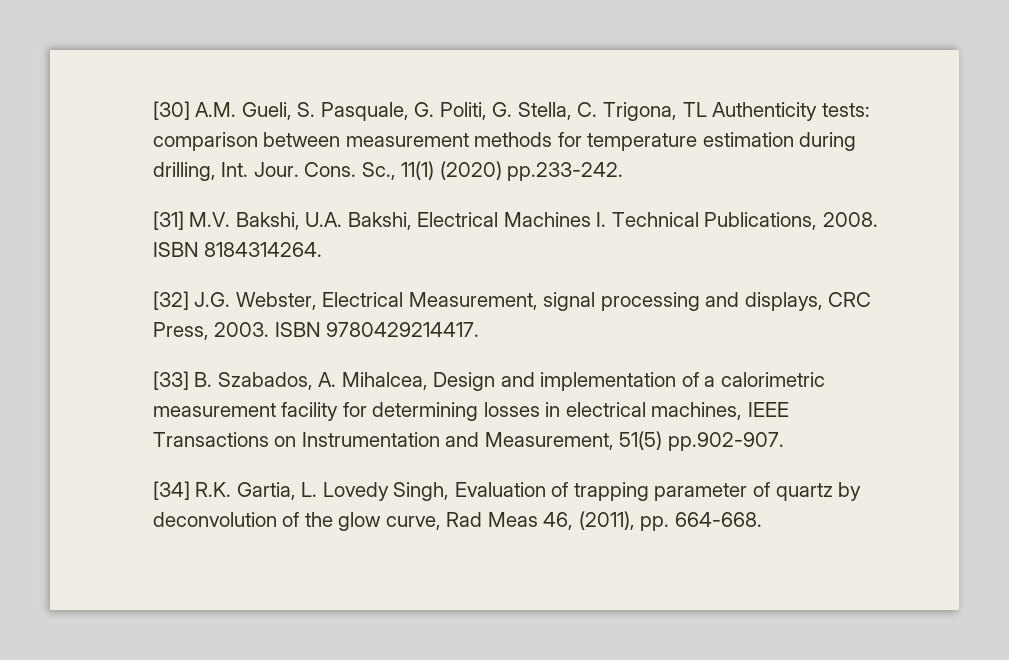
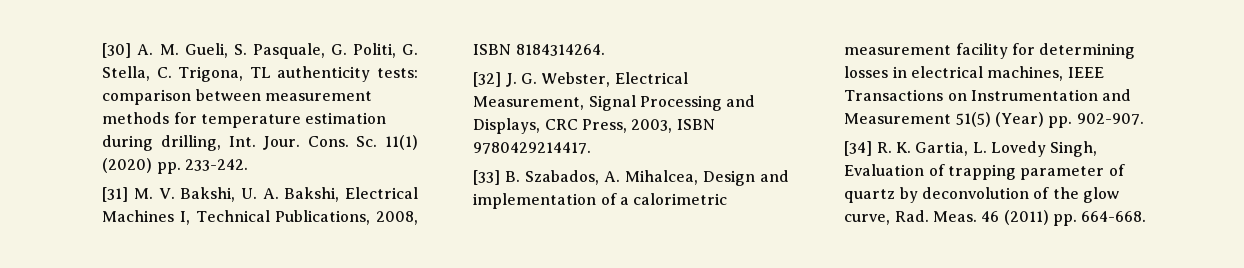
- [30] A.M. Gueli, S. Pasquale, G. Politi, G. Stella, C. Trigona, TL Authenticity tests: comparison between measurement methods for temperature estimation during drilling, Int. Jour.
+ [30] A. M. Gueli, S. Pasquale, G. Politi, G. Stella, C. Trigona, TL authenticity tests: comparison between measurement methods for temperature estimation during drilling, Int. Jour.
- Sc., 11(1) (2020) pp.233-242.
+ Sc. 11(1) (2020) pp. 233-242.
- [31] M.V. Bakshi, U.A. Bakshi, Electrical Machines I. Technical Publications, 2008. ISBN 8184314264.
+ [31] M. V. Bakshi, U. A. Bakshi, Electrical Machines I, Technical Publications, 2008, ISBN 8184314264.
- [32] J.G. Webster, Electrical Measurement, signal processing and displays, CRC Press, 2003. ISBN 9780429214417.
+ [32] J. G. Webster, Electrical Measurement, Signal Processing and Displays, CRC Press, 2003, ISBN 9780429214417.
- [33] B. Szabados, A. Mihalcea, Design and implementation of a calorimetric measurement facility for determining losses in electrical machines, IEEE Transactions on Instrumentation and Measurement, 51(5) pp.902-907.
+ [33] B. Szabados, A. Mihalcea, Design and implementation of a calorimetric measurement facility for determining losses in electrical machines, IEEE Transactions on Instrumentation and Measurement 51(5) (Year) pp. 902-907.
- [34] R.K. Gartia, L. Lovedy Singh, Evaluation of trapping parameter of quartz by deconvolution of the glow curve, Rad Meas 46, (2011), pp. 664-668.
+ [34] R. K. Gartia, L. Lovedy Singh, Evaluation of trapping parameter of quartz by deconvolution of the glow curve, Rad. Meas. 46 (2011) pp. 664-668.

